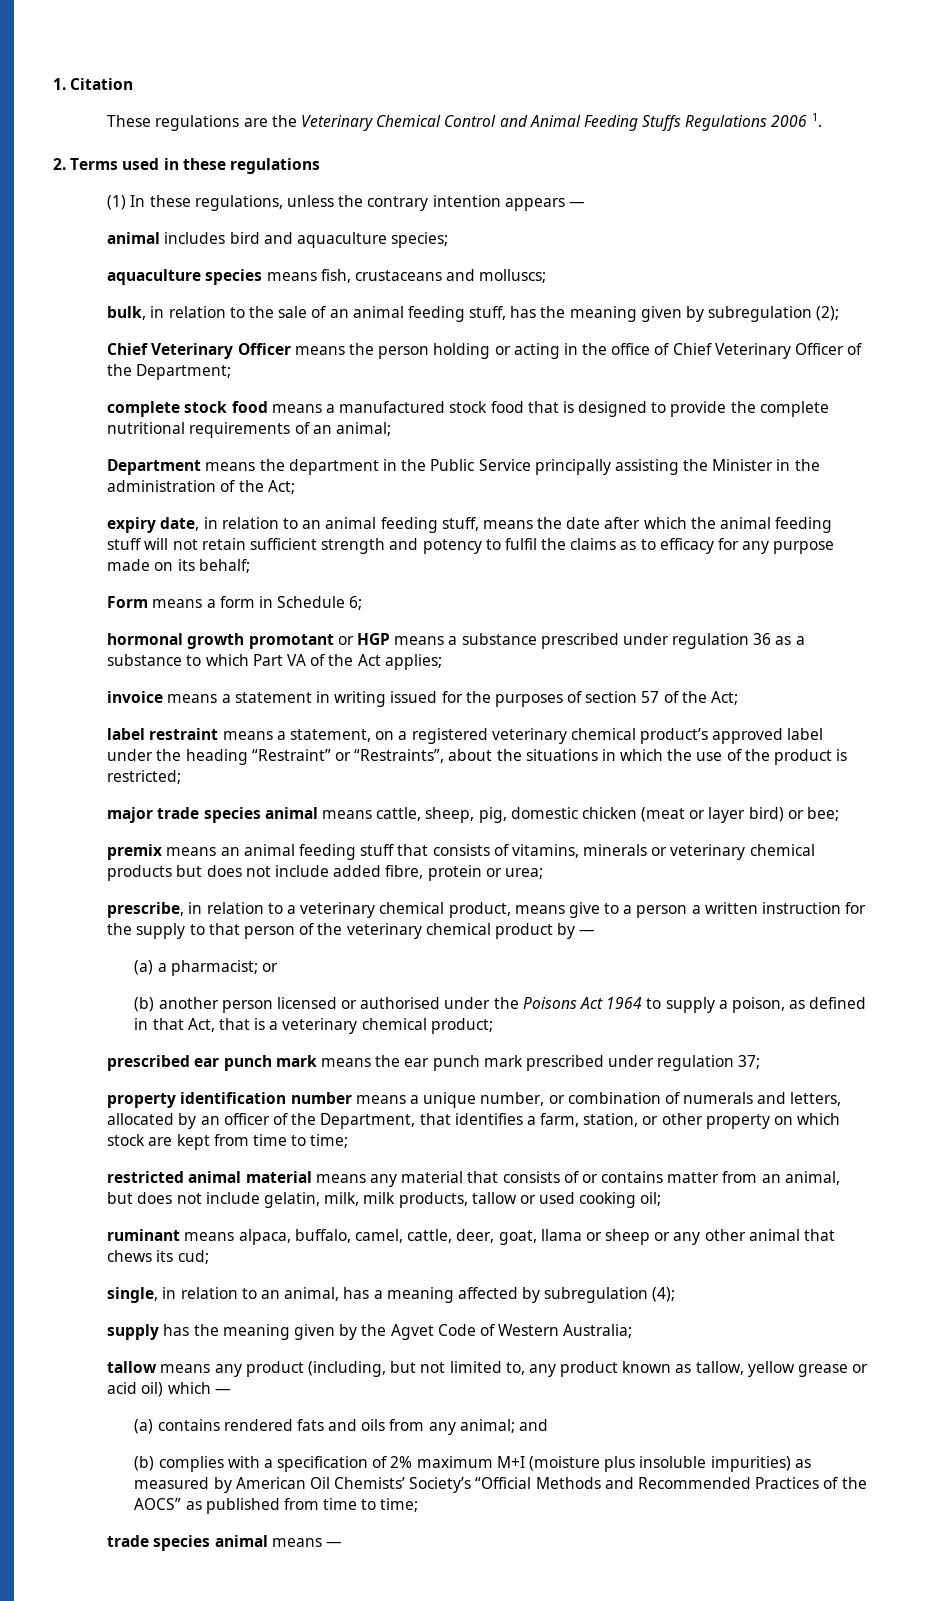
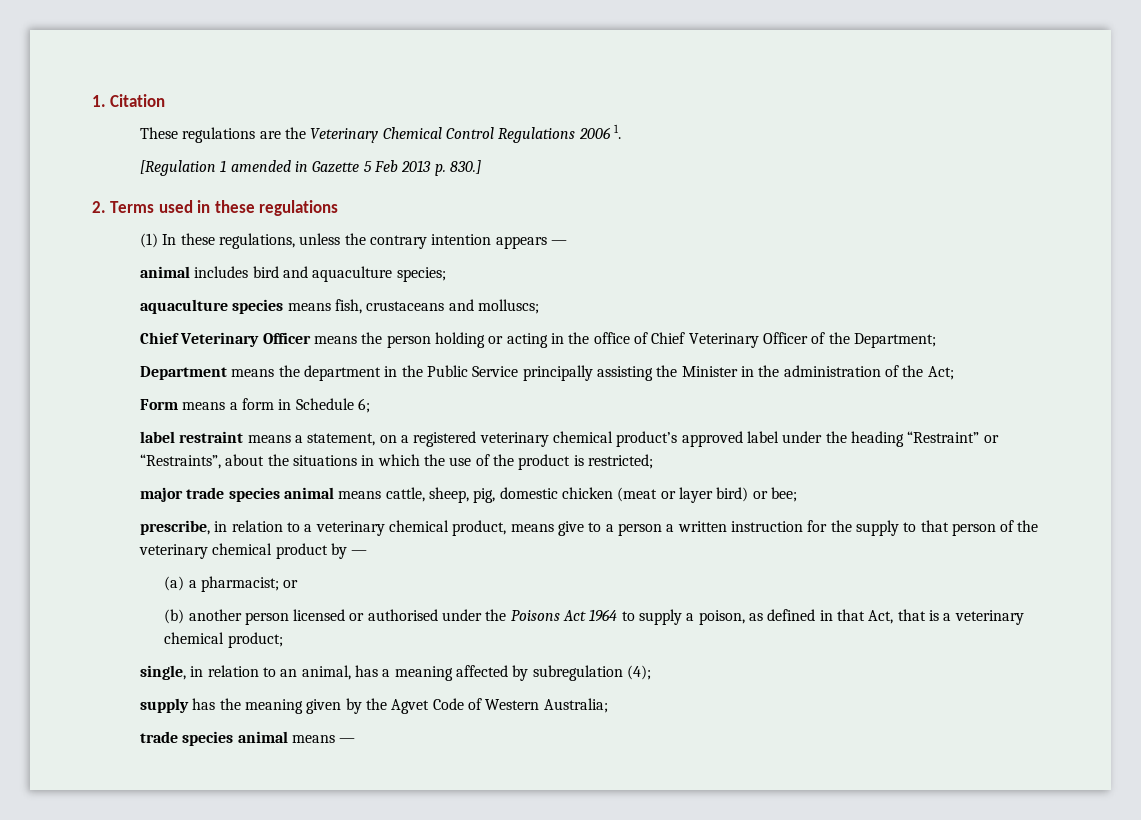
- These regulations are the Veterinary Chemical Control and Animal Feeding Stuffs Regulations 2006 1.
+ These regulations are the Veterinary Chemical Control Regulations 2006 1.
+ [Regulation 1 amended in Gazette 5 Feb 2013 p. 830.]
- bulk, in relation to the sale of an animal feeding stuff, has the meaning given by subregulation (2);
- complete stock food means a manufactured stock food that is designed to provide the complete nutritional requirements of an animal;
- expiry date, in relation to an animal feeding stuff, means the date after which the animal feeding stuff will not retain sufficient strength and potency to fulfil the claims as to efficacy for any purpose made on its behalf;
- hormonal growth promotant or HGP means a substance prescribed under regulation 36 as a substance to which Part VA of the Act applies;
- invoice means a statement in writing issued for the purposes of section 57 of the Act;
- premix means an animal feeding stuff that consists of vitamins, minerals or veterinary chemical products but does not include added fibre, protein or urea;
- prescribed ear punch mark means the ear punch mark prescribed under regulation 37;
- property identification number means a unique number, or combination of numerals and letters, allocated by an officer of the Department, that identifies a farm, station, or other property on which stock are kept from time to time;
- restricted animal material means any material that consists of or contains matter from an animal, but does not include gelatin, milk, milk products, tallow or used cooking oil;
- ruminant means alpaca, buffalo, camel, cattle, deer, goat, llama or sheep or any other animal that chews its cud;
- tallow means any product (including, but not limited to, any product known as tallow, yellow grease or acid oil) which —
- (a) contains rendered fats and oils from any animal; and
- (b) complies with a specification of 2% maximum M+I (moisture plus insoluble impurities) as measured by American Oil Chemists’ Society’s “Official Methods and Recommended Practices of the AOCS” as published from time to time;

